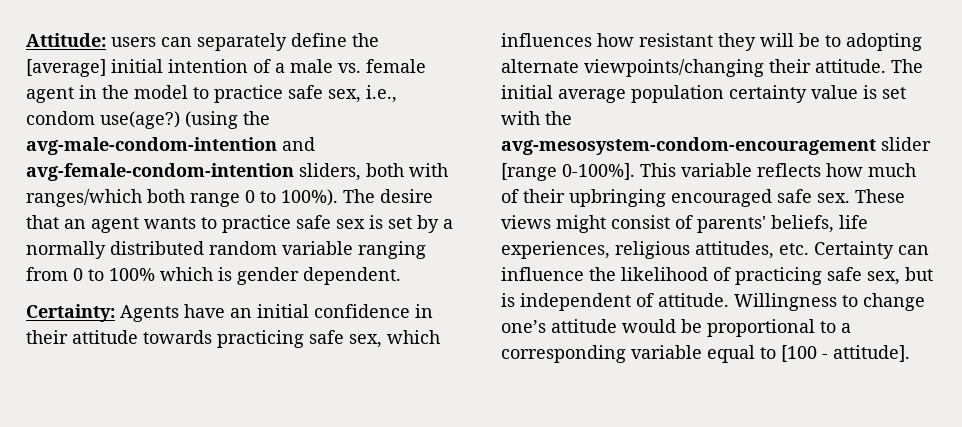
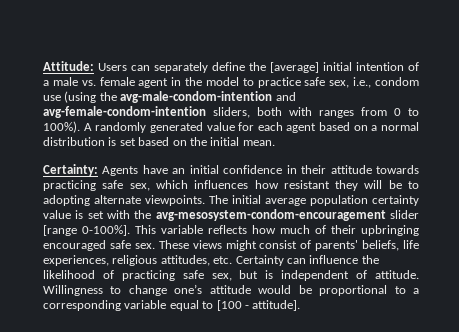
- Attitude: users can separately define the [average] initial intention of a male vs. female agent in the model to practice safe sex, i.e., condom use(age?) (using the avg-male-condom-intention and avg-female-condom-intention sliders, both with ranges/which both range 0 to 100%). The desire that an agent wants to practice safe sex is set by a normally distributed random variable ranging from 0 to 100% which is gender dependent.
+ Attitude: Users can separately define the [average] initial intention of a male vs. female agent in the model to practice safe sex, i.e., condom use (using the avg-male-condom-intention and avg-female-condom-intention sliders, both with ranges from 0 to 100%). A randomly generated value for each agent based on a normal distribution is set based on the initial mean.
- Certainty: Agents have an initial confidence in their attitude towards practicing safe sex, which influences how resistant they will be to adopting alternate viewpoints/changing their attitude.
+ Certainty: Agents have an initial confidence in their attitude towards practicing safe sex, which influences how resistant they will be to adopting alternate viewpoints.

